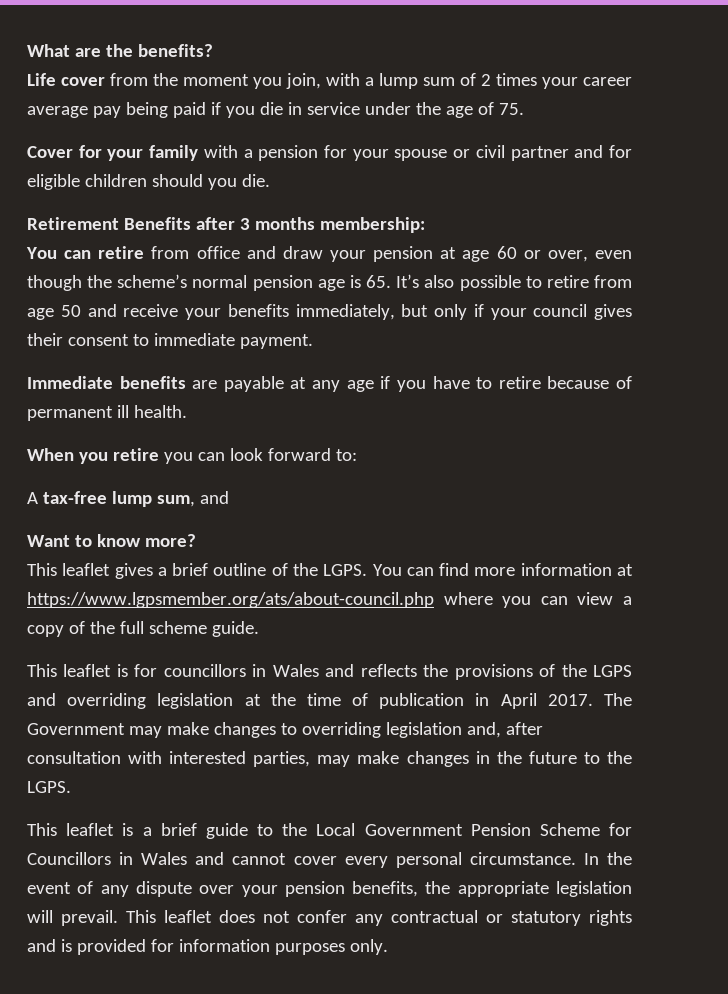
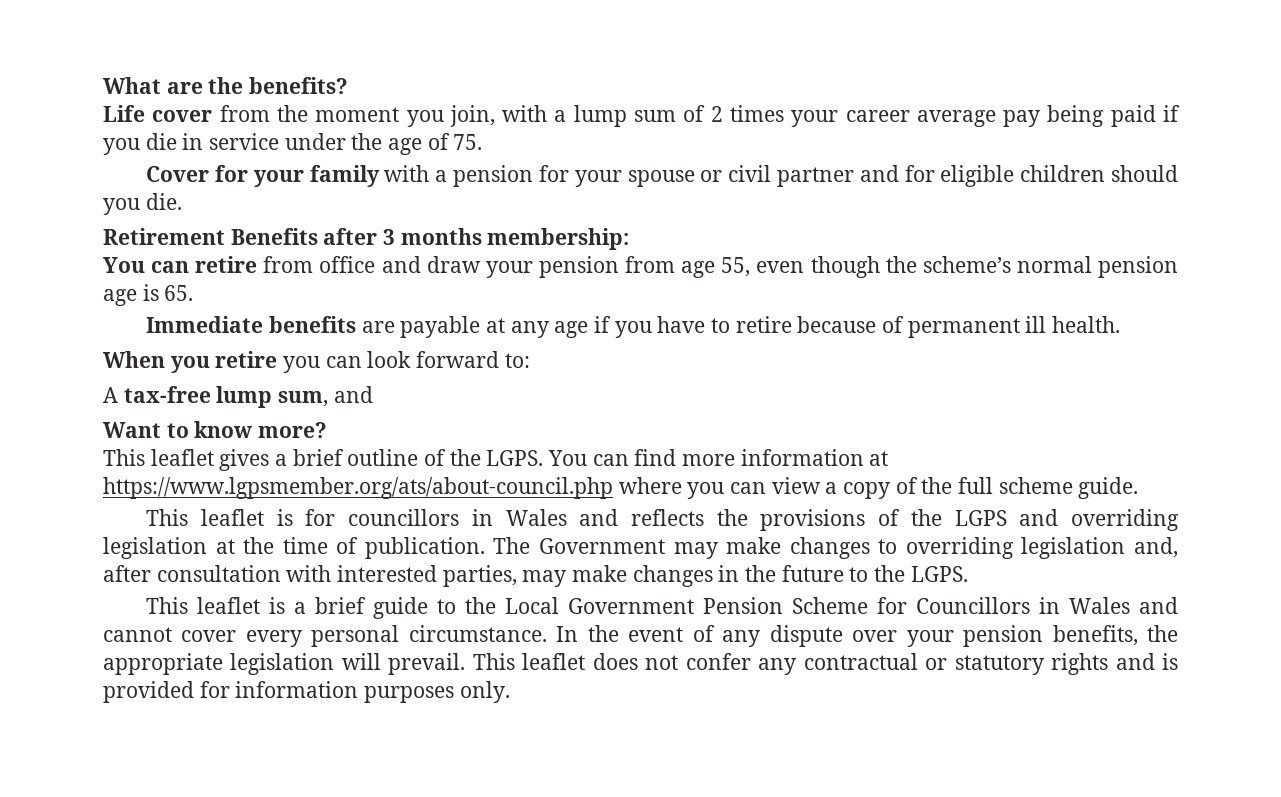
- You can retire from office and draw your pension at age 60 or over, even though the scheme’s normal pension age is 65. It’s also possible to retire from age 50 and receive your benefits immediately, but only if your council gives their consent to immediate payment.
+ You can retire from office and draw your pension from age 55, even though the scheme’s normal pension age is 65.
- This leaflet is for councillors in Wales and reflects the provisions of the LGPS and overriding legislation at the time of publication in April 2017.
+ This leaflet is for councillors in Wales and reflects the provisions of the LGPS and overriding legislation at the time of publication.

